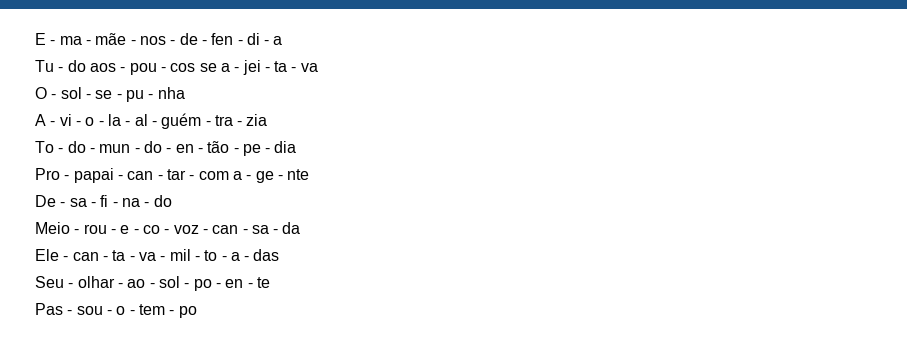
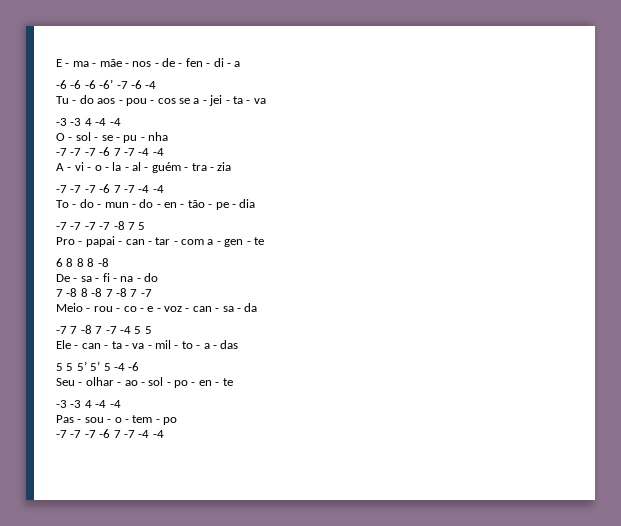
+ -6 -6 -6 -6’ -7 -6 -4
  Tu - do aos - pou - cos se a - jei - ta - va
+ -3 -3 4 -4 -4
  O - sol - se - pu - nha
+ -7 -7 -7 -6 7 -7 -4 -4
  A - vi - o - la - al - guém - tra - zia
+ -7 -7 -7 -6 7 -7 -4 -4
+ -7 -7 -7 -7 -8 7 5
- Pro - papai - can - tar - com a - ge - nte
+ Pro - papai - can - tar - com a - gen - te
+ 6 8 8 8 -8
+ 7 -8 8 -8 7 -8 7 -7
- Meio - rou - e - co - voz - can - sa - da
+ Meio - rou - co - e - voz - can - sa - da
+ -7 7 -8 7 -7 -4 5 5
+ 5 5 5’ 5’ 5 -4 -6
  Seu - olhar - ao - sol - po - en - te
+ -3 -3 4 -4 -4
  Pas - sou - o - tem - po
+ -7 -7 -7 -6 7 -7 -4 -4

